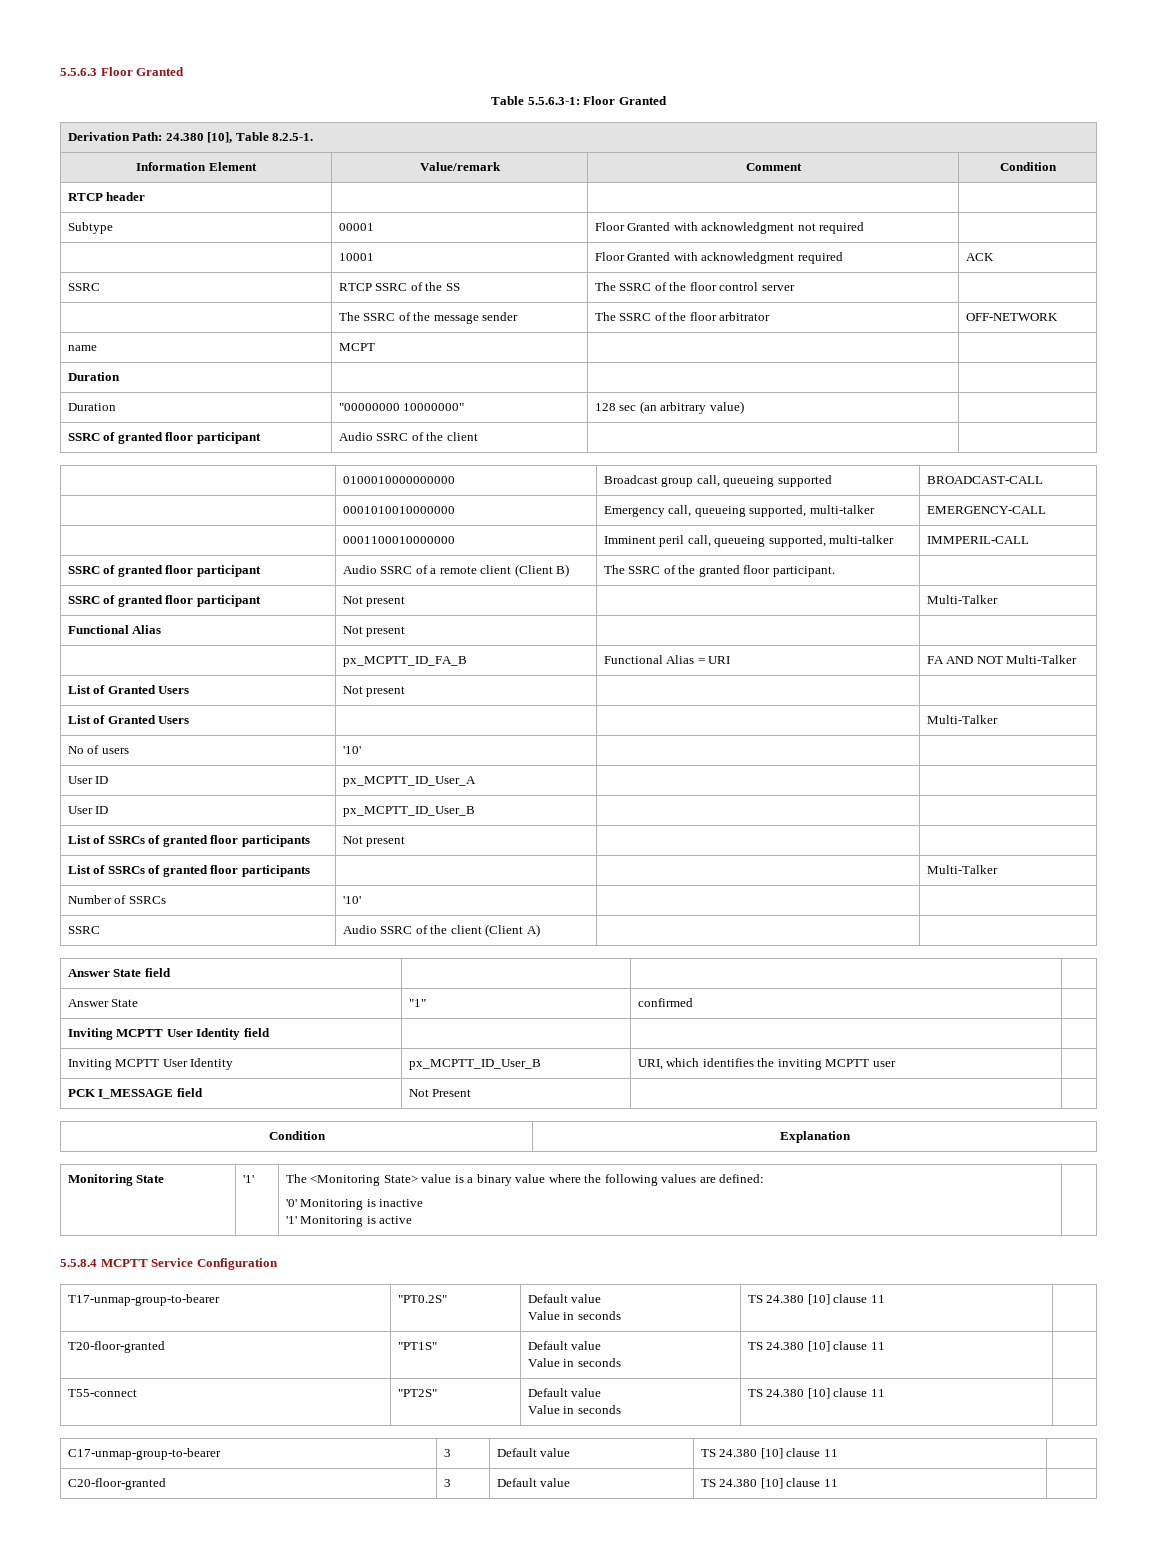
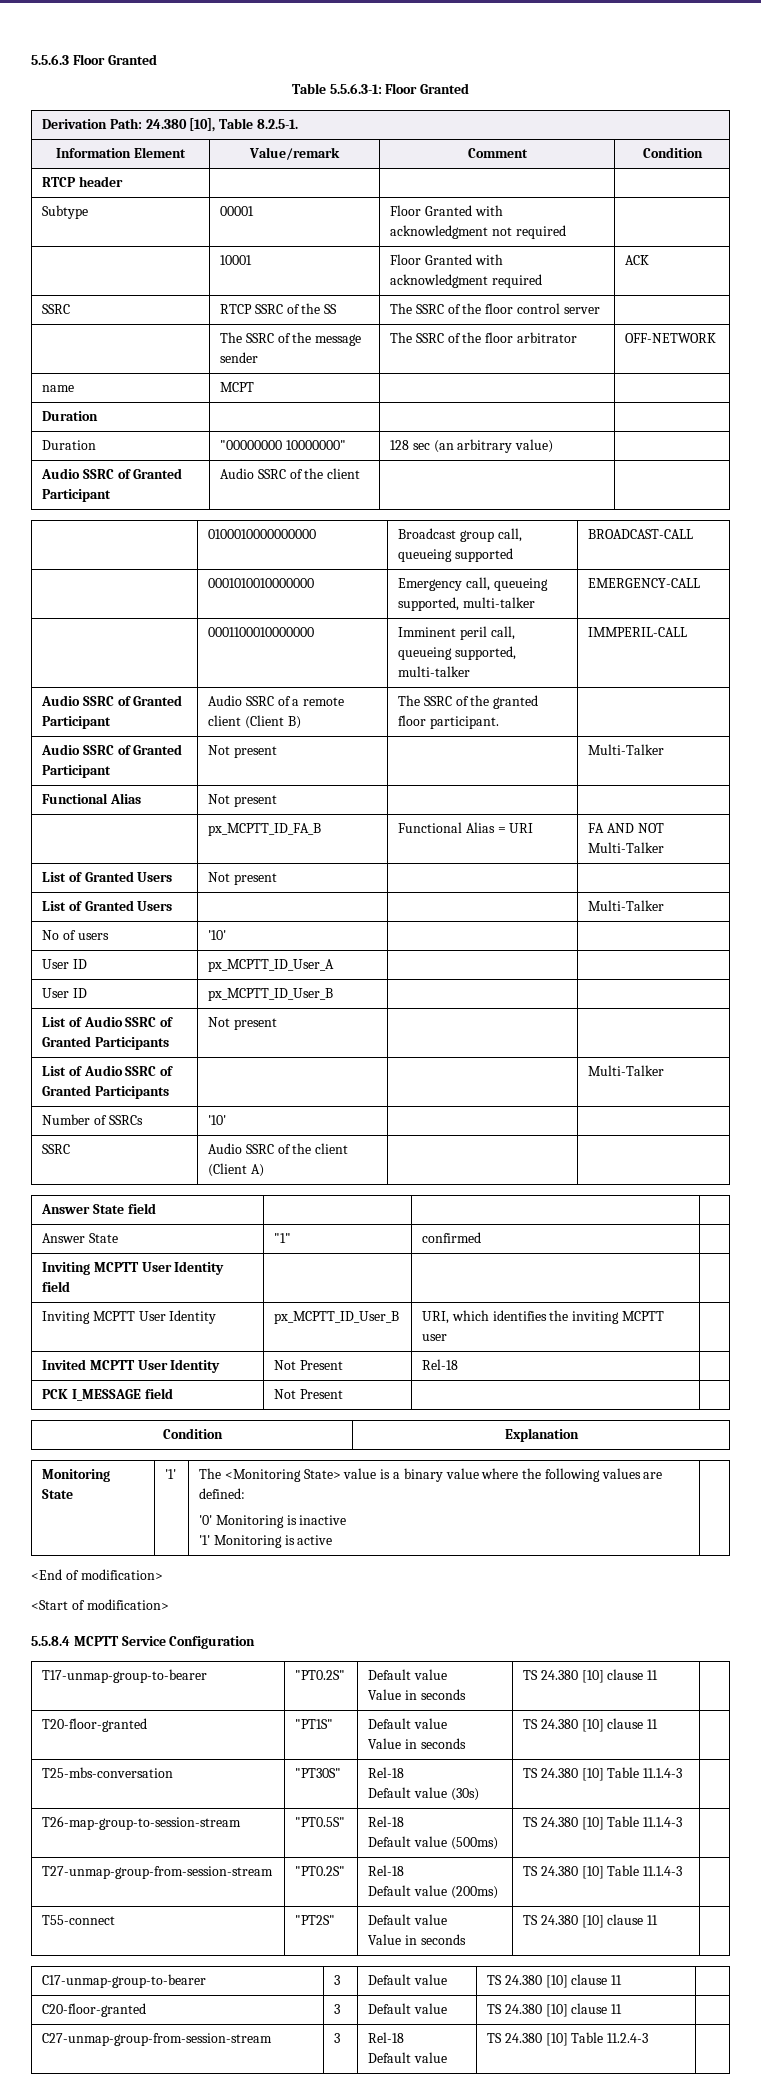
- SSRC of granted floor participant | Audio SSRC of the client | |
+ Audio SSRC of Granted Participant | Audio SSRC of the client | |
- SSRC of granted floor participant | Audio SSRC of a remote client (Client B) | The SSRC of the granted floor participant. |
+ Audio SSRC of Granted Participant | Audio SSRC of a remote client (Client B) | The SSRC of the granted floor participant. |
- SSRC of granted floor participant | Not present | | Multi-Talker
+ Audio SSRC of Granted Participant | Not present | | Multi-Talker
- List of SSRCs of granted floor participants | Not present | |
- List of SSRCs of granted floor participants | | | Multi-Talker
+ List of Audio SSRC of Granted Participants | Not present | |
+ List of Audio SSRC of Granted Participants | | | Multi-Talker
+ Invited MCPTT User Identity | Not Present | Rel-18 |
+ <End of modification>
+ <Start of modification>
+ T25-mbs-conversation | "PT30S" | Rel-18
+ Default value (30s) | TS 24.380 [10] Table 11.1.4-3 |
+ T26-map-group-to-session-stream | "PT0.5S" | Rel-18
+ Default value (500ms) | TS 24.380 [10] Table 11.1.4-3 |
+ T27-unmap-group-from-session-stream | "PT0.2S" | Rel-18
+ Default value (200ms) | TS 24.380 [10] Table 11.1.4-3 |
+ C27-unmap-group-from-session-stream | 3 | Rel-18
+ Default value | TS 24.380 [10] Table 11.2.4-3 |

